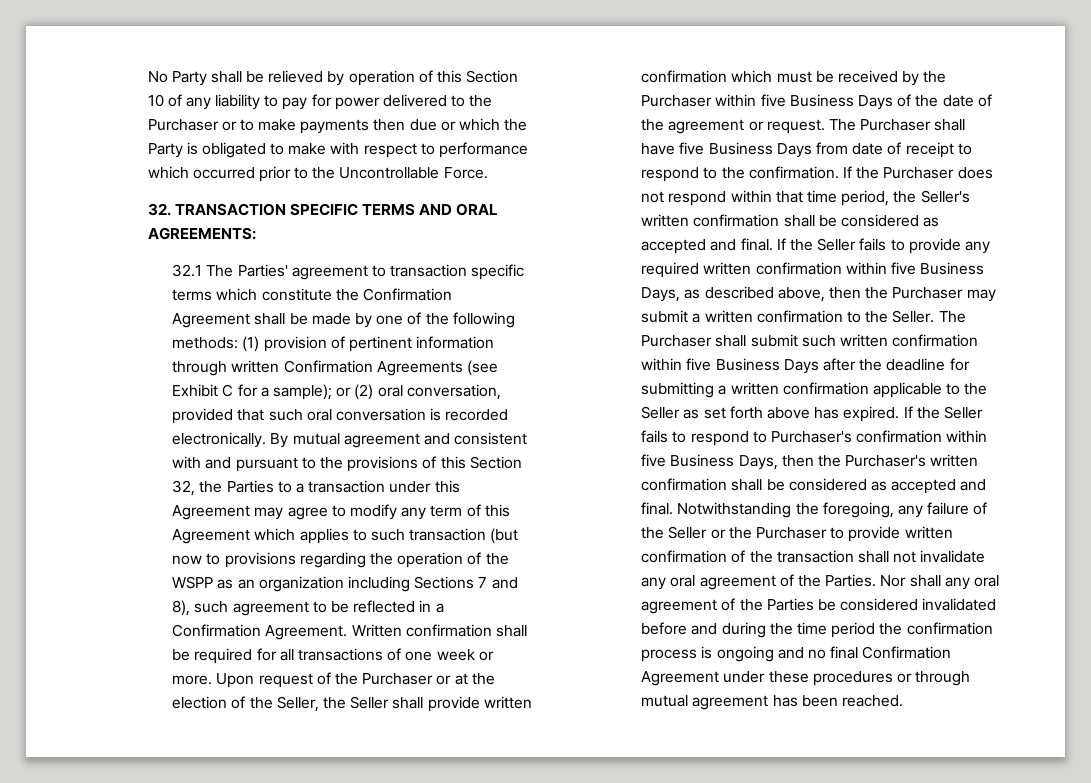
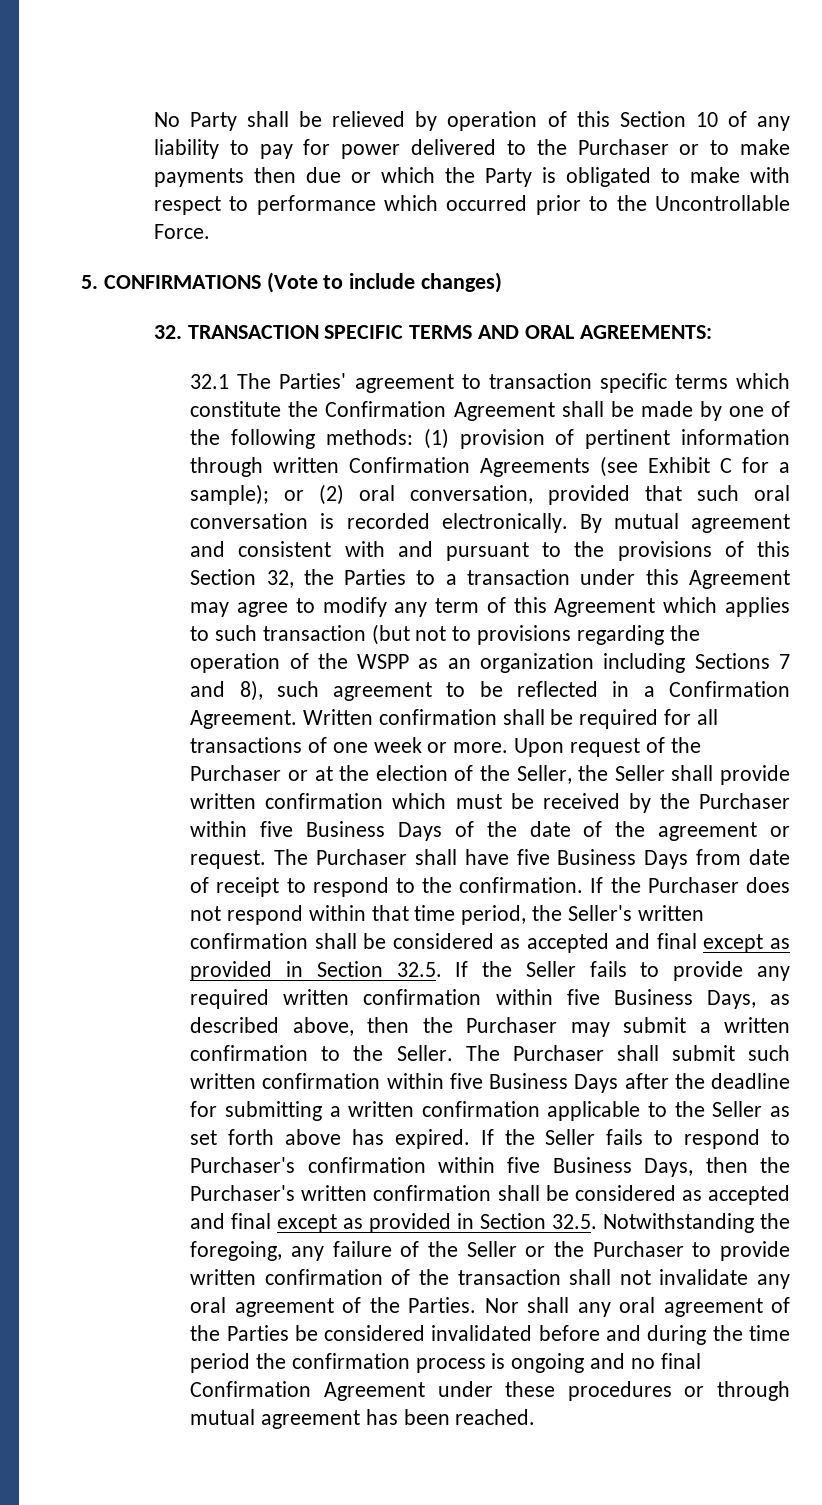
+ 5. CONFIRMATIONS (Vote to include changes)
- By mutual agreement and consistent with and pursuant to the provisions of this Section 32, the Parties to a transaction under this Agreement may agree to modify any term of this Agreement which applies to such transaction (but now to provisions regarding the operation of the WSPP as an organization including Sections 7 and 8), such agreement to be reflected in a Confirmation Agreement.
+ By mutual agreement and consistent with and pursuant to the provisions of this Section 32, the Parties to a transaction under this Agreement may agree to modify any term of this Agreement which applies to such transaction (but not to provisions regarding the operation of the WSPP as an organization including Sections 7 and 8), such agreement to be reflected in a Confirmation Agreement.
- If the Purchaser does not respond within that time period, the Seller's written confirmation shall be considered as accepted and final. If the Seller fails to provide any required written confirmation within five Business Days, as described above, then the Purchaser may submit a written confirmation to the Seller.
+ If the Purchaser does not respond within that time period, the Seller's written confirmation shall be considered as accepted and final except as provided in Section 32.5. If the Seller fails to provide any required written confirmation within five Business Days, as described above, then the Purchaser may submit a written confirmation to the Seller.
- If the Seller fails to respond to Purchaser's confirmation within five Business Days, then the Purchaser's written confirmation shall be considered as accepted and final. Notwithstanding the foregoing, any failure of the Seller or the Purchaser to provide written confirmation of the transaction shall not invalidate any oral agreement of the Parties.
+ If the Seller fails to respond to Purchaser's confirmation within five Business Days, then the Purchaser's written confirmation shall be considered as accepted and final except as provided in Section 32.5. Notwithstanding the foregoing, any failure of the Seller or the Purchaser to provide written confirmation of the transaction shall not invalidate any oral agreement of the Parties.

